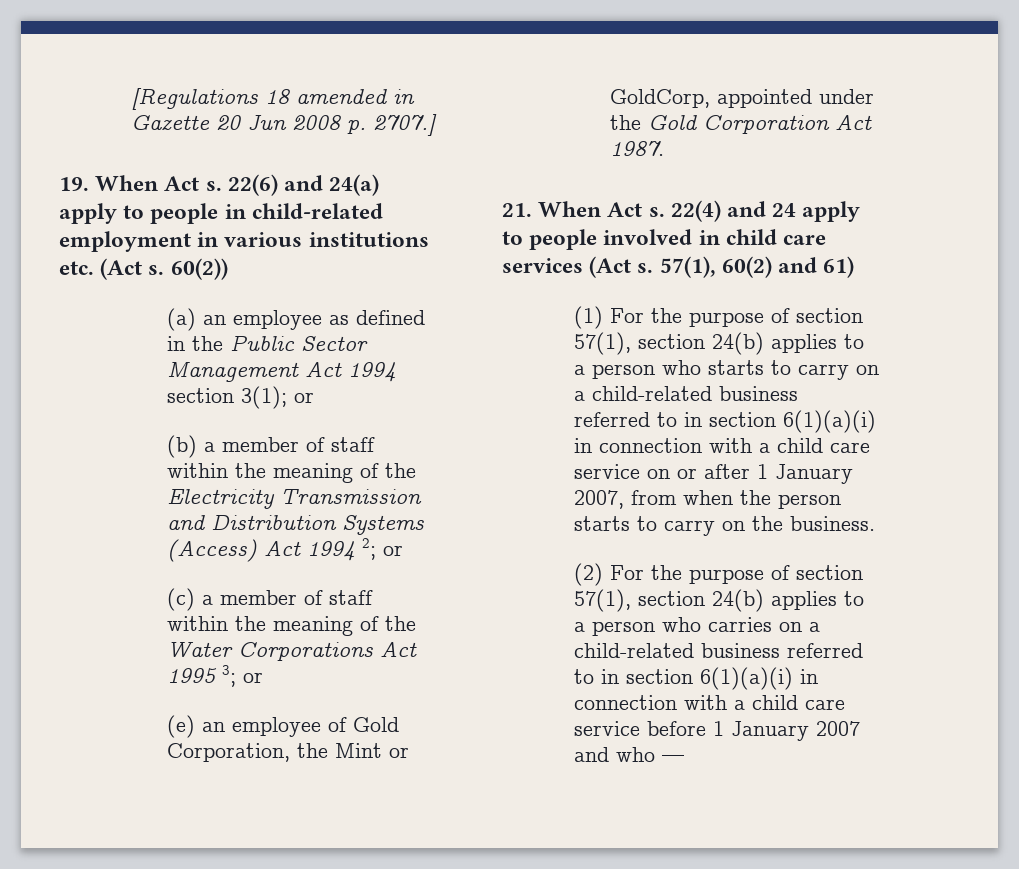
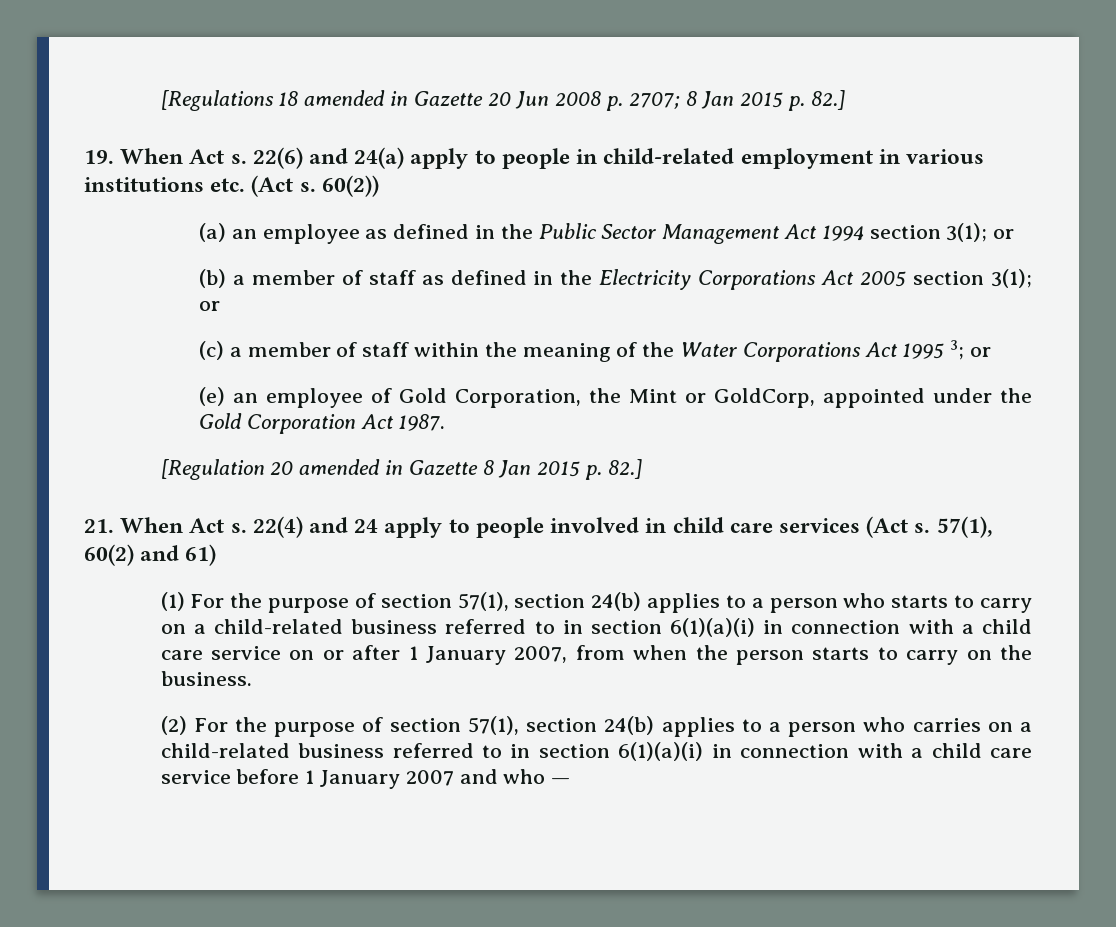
- [Regulations 18 amended in Gazette 20 Jun 2008 p. 2707.]
+ [Regulations 18 amended in Gazette 20 Jun 2008 p. 2707; 8 Jan 2015 p. 82.]
- (b) a member of staff within the meaning of the Electricity Transmission and Distribution Systems (Access) Act 1994 2; or
+ (b) a member of staff as defined in the Electricity Corporations Act 2005 section 3(1); or
+ [Regulation 20 amended in Gazette 8 Jan 2015 p. 82.]

